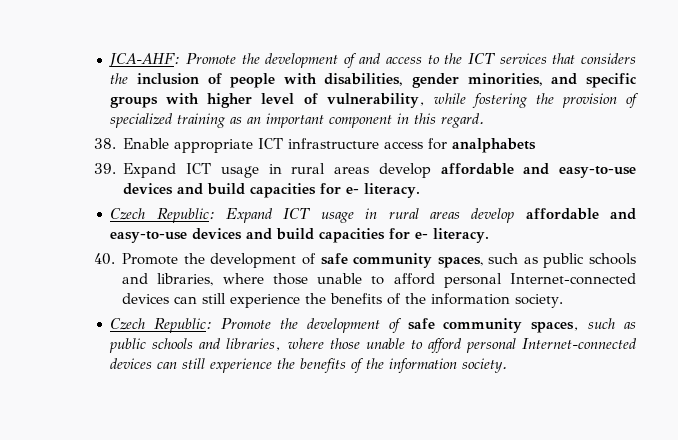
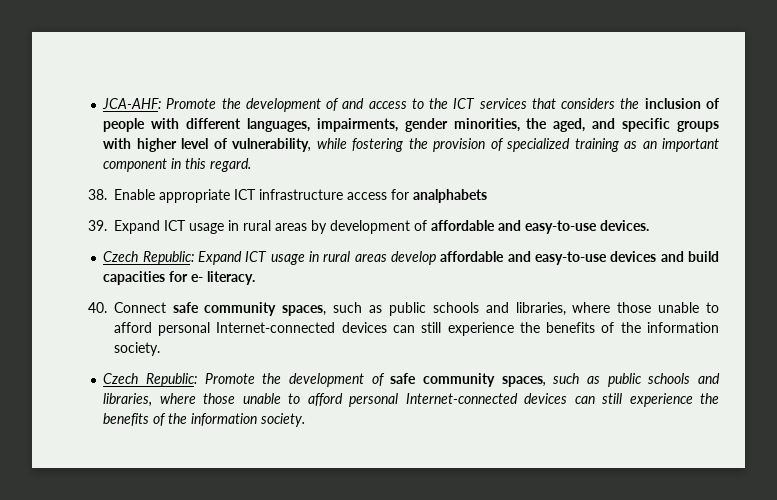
- JCA-AHF: Promote the development of and access to the ICT services that considers the inclusion of people with disabilities, gender minorities, and specific groups with higher level of vulnerability, while fostering the provision of specialized training as an important component in this regard.
+ JCA-AHF: Promote the development of and access to the ICT services that considers the inclusion of people with different languages, impairments, gender minorities, the aged, and specific groups with higher level of vulnerability, while fostering the provision of specialized training as an important component in this regard.
- 39. Expand ICT usage in rural areas develop affordable and easy-to-use devices and build capacities for e- literacy.
+ 39. Expand ICT usage in rural areas by development of affordable and easy-to-use devices.
- 40. Promote the development of safe community spaces, such as public schools and libraries, where those unable to afford personal Internet-connected devices can still experience the benefits of the information society.
+ 40. Connect safe community spaces, such as public schools and libraries, where those unable to afford personal Internet-connected devices can still experience the benefits of the information society.

